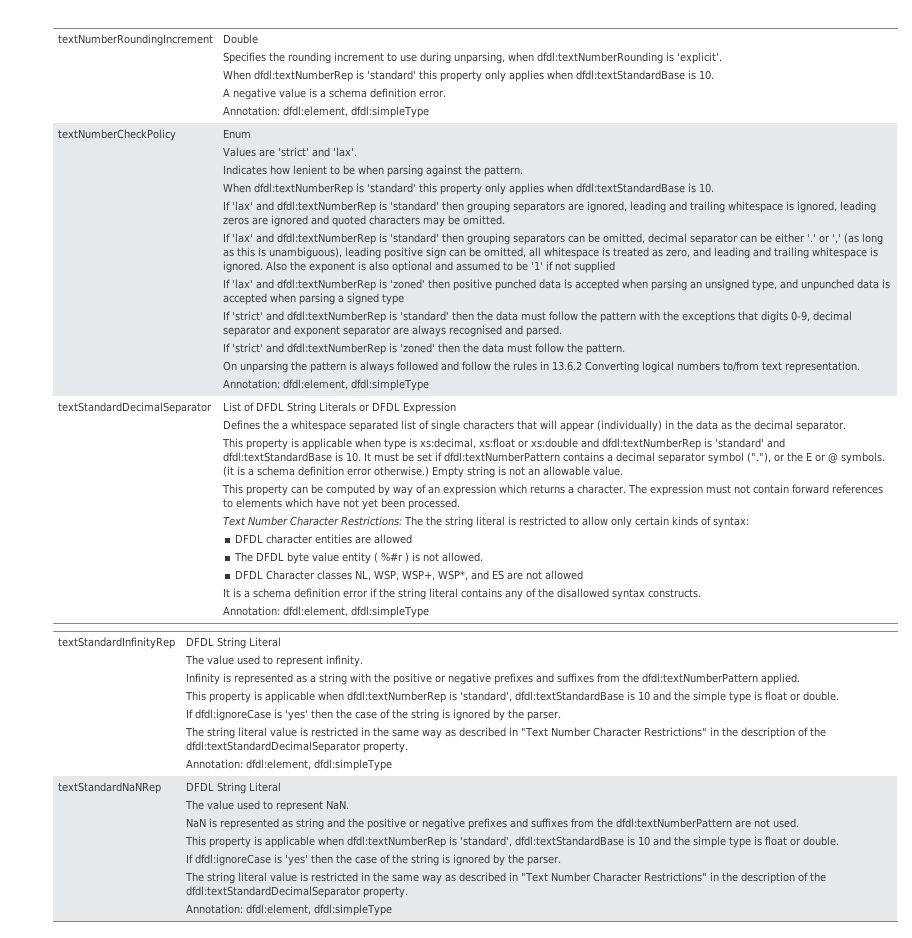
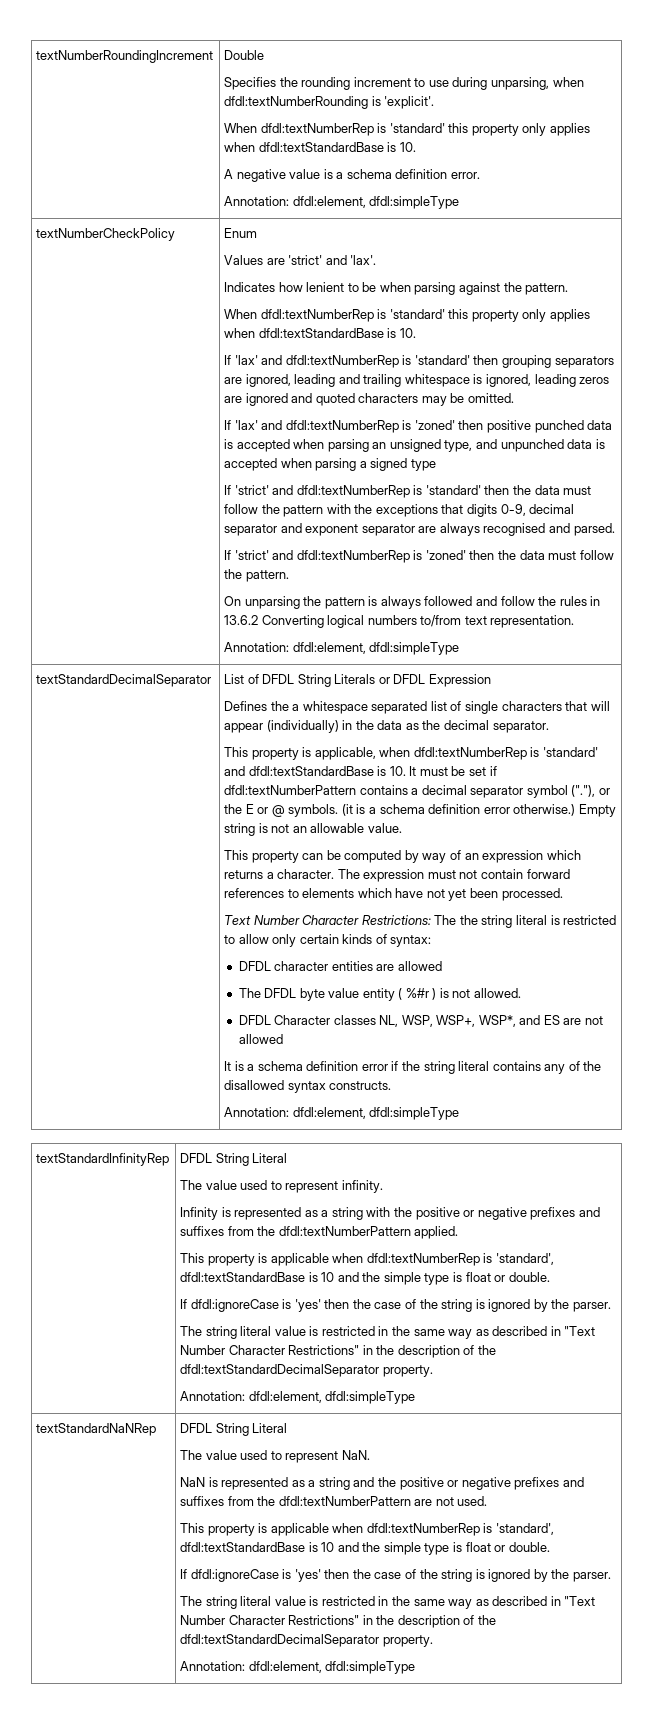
- If 'lax' and dfdl:textNumberRep is 'standard' then grouping separators can be omitted, decimal separator can be either '.' or ',' (as long as this is unambiguous), leading positive sign can be omitted, all whitespace is treated as zero, and leading and trailing whitespace is ignored. Also the exponent is also optional and assumed to be '1' if not supplied
- This property is applicable when type is xs:decimal, xs:float or xs:double and dfdl:textNumberRep is 'standard' and dfdl:textStandardBase is 10. It must be set if dfdl:textNumberPattern contains a decimal separator symbol ("."), or the E or @ symbols.
+ This property is applicable, when dfdl:textNumberRep is 'standard' and dfdl:textStandardBase is 10. It must be set if dfdl:textNumberPattern contains a decimal separator symbol ("."), or the E or @ symbols.
- NaN is represented as string and the positive or negative prefixes and suffixes from the dfdl:textNumberPattern are not used.
+ NaN is represented as a string and the positive or negative prefixes and suffixes from the dfdl:textNumberPattern are not used.

